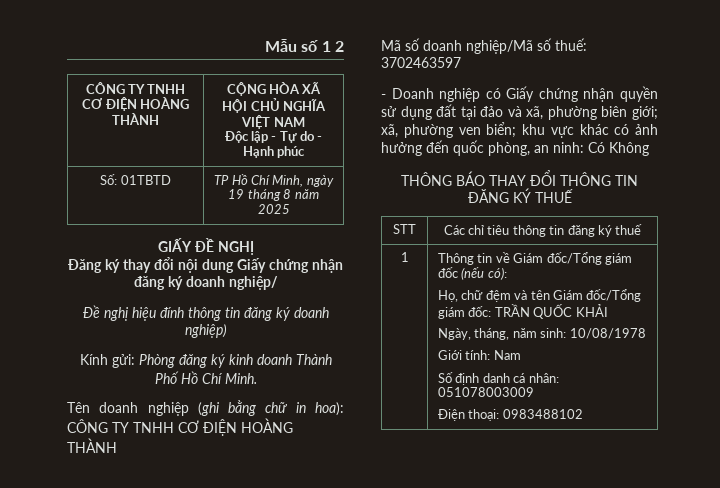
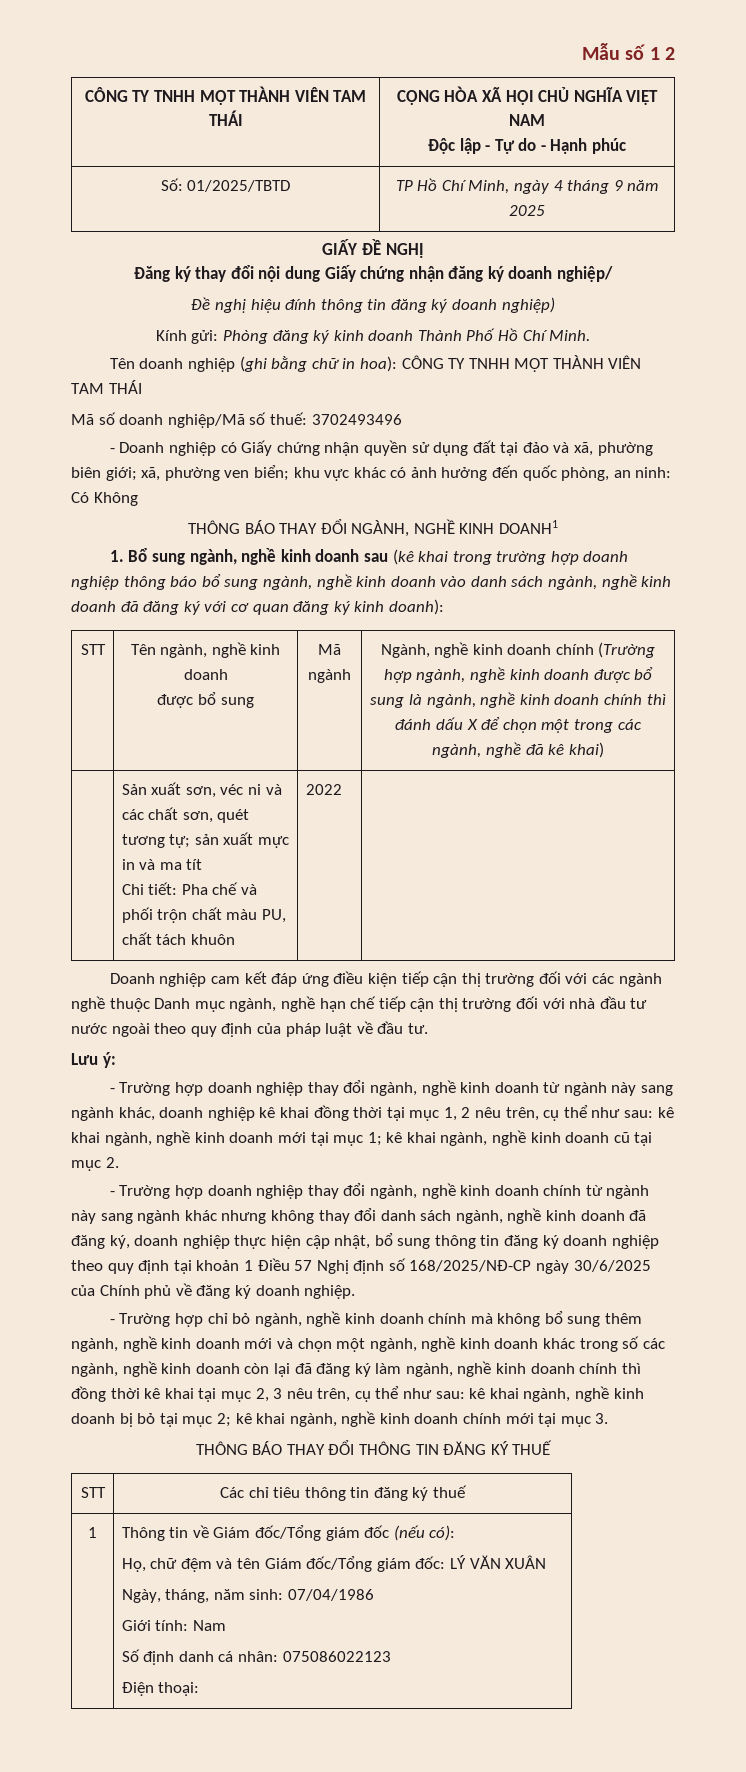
- CÔNG TY TNHH CƠ ĐIỆN HOÀNG THÀNH | CỘNG HÒA XÃ HỘI CHỦ NGHĨA VIỆT NAM
+ CÔNG TY TNHH MỘT THÀNH VIÊN TAM THÁI | CỘNG HÒA XÃ HỘI CHỦ NGHĨA VIỆT NAM
- Số: 01TBTD | TP Hồ Chí Minh, ngày 19 tháng 8 năm 2025
+ Số: 01/2025/TBTD | TP Hồ Chí Minh, ngày 4 tháng 9 năm 2025
- Tên doanh nghiệp (ghi bằng chữ in hoa): CÔNG TY TNHH CƠ ĐIỆN HOÀNG THÀNH
+ Tên doanh nghiệp (ghi bằng chữ in hoa): CÔNG TY TNHH MỘT THÀNH VIÊN TAM THÁI
- Mã số doanh nghiệp/Mã số thuế: 3702463597
+ Mã số doanh nghiệp/Mã số thuế: 3702493496
+ THÔNG BÁO THAY ĐỔI NGÀNH, NGHỀ KINH DOANH1
+ 1. Bổ sung ngành, nghề kinh doanh sau (kê khai trong trường hợp doanh nghiệp thông báo bổ sung ngành, nghề kinh doanh vào danh sách ngành, nghề kinh doanh đã đăng ký với cơ quan đăng ký kinh doanh):
+ STT | Tên ngành, nghề kinh doanh
+ được bổ sung | Mã ngành | Ngành, nghề kinh doanh chính (Trường hợp ngành, nghề kinh doanh được bổ sung là ngành, nghề kinh doanh chính thì đánh dấu X để chọn một trong các ngành, nghề đã kê khai)
+ | Sản xuất sơn, véc ni và các chất sơn, quét tương tự; sản xuất mực in và ma tít
+ Chi tiết: Pha chế và phối trộn chất màu PU, chất tách khuôn | 2022 |
+ Doanh nghiệp cam kết đáp ứng điều kiện tiếp cận thị trường đối với các ngành nghề thuộc Danh mục ngành, nghề hạn chế tiếp cận thị trường đối với nhà đầu tư nước ngoài theo quy định của pháp luật về đầu tư.
+ Lưu ý:
+ - Trường hợp doanh nghiệp thay đổi ngành, nghề kinh doanh từ ngành này sang ngành khác, doanh nghiệp kê khai đồng thời tại mục 1, 2 nêu trên, cụ thể như sau: kê khai ngành, nghề kinh doanh mới tại mục 1; kê khai ngành, nghề kinh doanh cũ tại mục 2.
+ - Trường hợp doanh nghiệp thay đổi ngành, nghề kinh doanh chính từ ngành này sang ngành khác nhưng không thay đổi danh sách ngành, nghề kinh doanh đã đăng ký, doanh nghiệp thực hiện cập nhật, bổ sung thông tin đăng ký doanh nghiệp theo quy định tại khoản 1 Điều 57 Nghị định số 168/2025/NĐ-CP ngày 30/6/2025 của Chính phủ về đăng ký doanh nghiệp.
+ - Trường hợp chỉ bỏ ngành, nghề kinh doanh chính mà không bổ sung thêm ngành, nghề kinh doanh mới và chọn một ngành, nghề kinh doanh khác trong số các ngành, nghề kinh doanh còn lại đã đăng ký làm ngành, nghề kinh doanh chính thì đồng thời kê khai tại mục 2, 3 nêu trên, cụ thể như sau: kê khai ngành, nghề kinh doanh bị bỏ tại mục 2; kê khai ngành, nghề kinh doanh chính mới tại mục 3.
  1 | Thông tin về Giám đốc/Tổng giám đốc (nếu có):
- Họ, chữ đệm và tên Giám đốc/Tổng giám đốc: TRẦN QUỐC KHẢI
- Ngày, tháng, năm sinh: 10/08/1978
+ Họ, chữ đệm và tên Giám đốc/Tổng giám đốc: LÝ VĂN XUÂN
+ Ngày, tháng, năm sinh: 07/04/1986
  Giới tính: Nam
- Số định danh cá nhân: 051078003009
- Điện thoại: 0983488102
+ Số định danh cá nhân: 075086022123
+ Điện thoại:

